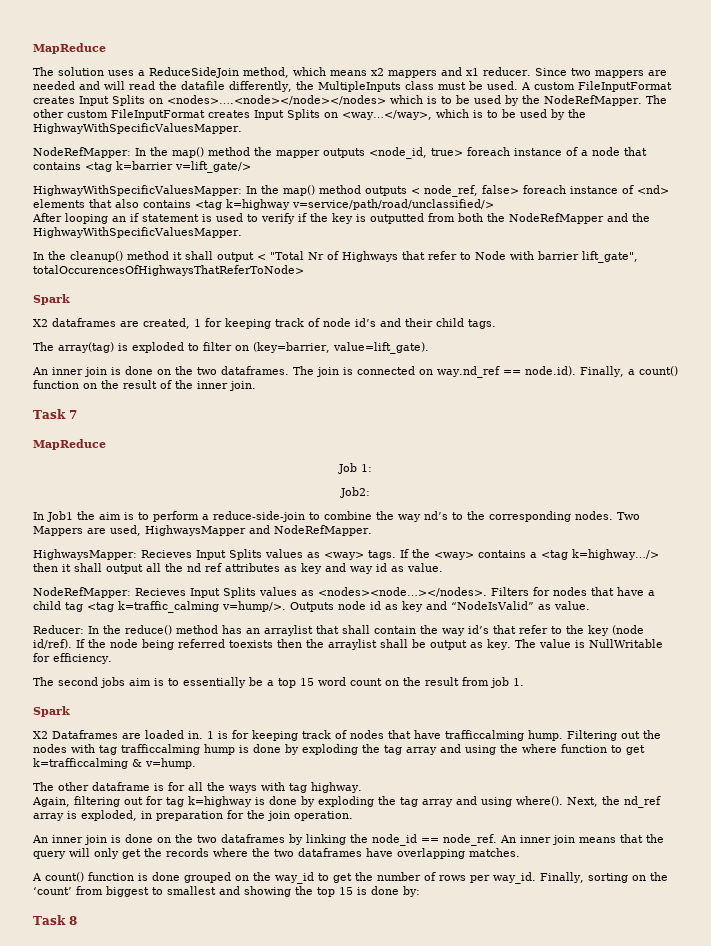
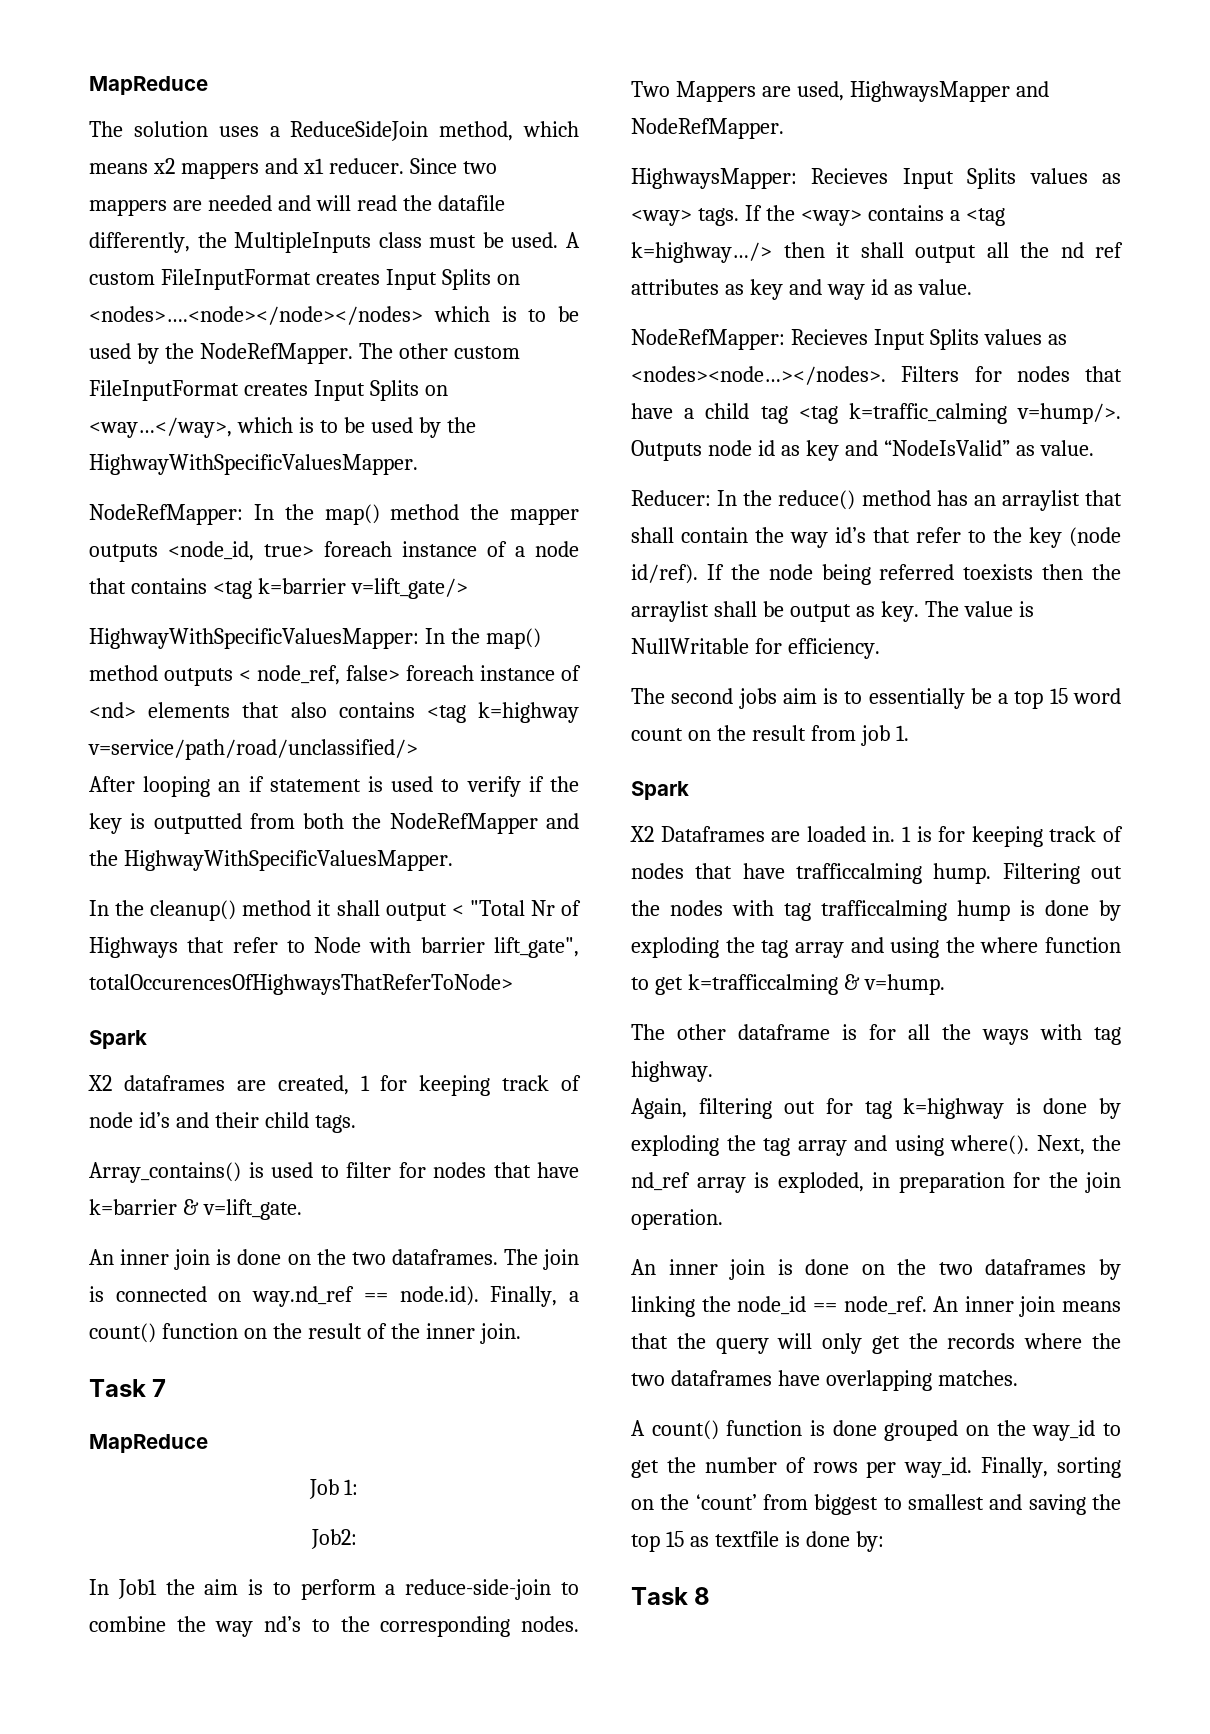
- The array(tag) is exploded to filter on (key=barrier, value=lift_gate).
+ Array_contains() is used to filter for nodes that have k=barrier & v=lift_gate.
- Finally, sorting on the ‘count’ from biggest to smallest and showing the top 15 is done by:
+ Finally, sorting on the ‘count’ from biggest to smallest and saving the top 15 as textfile is done by:

